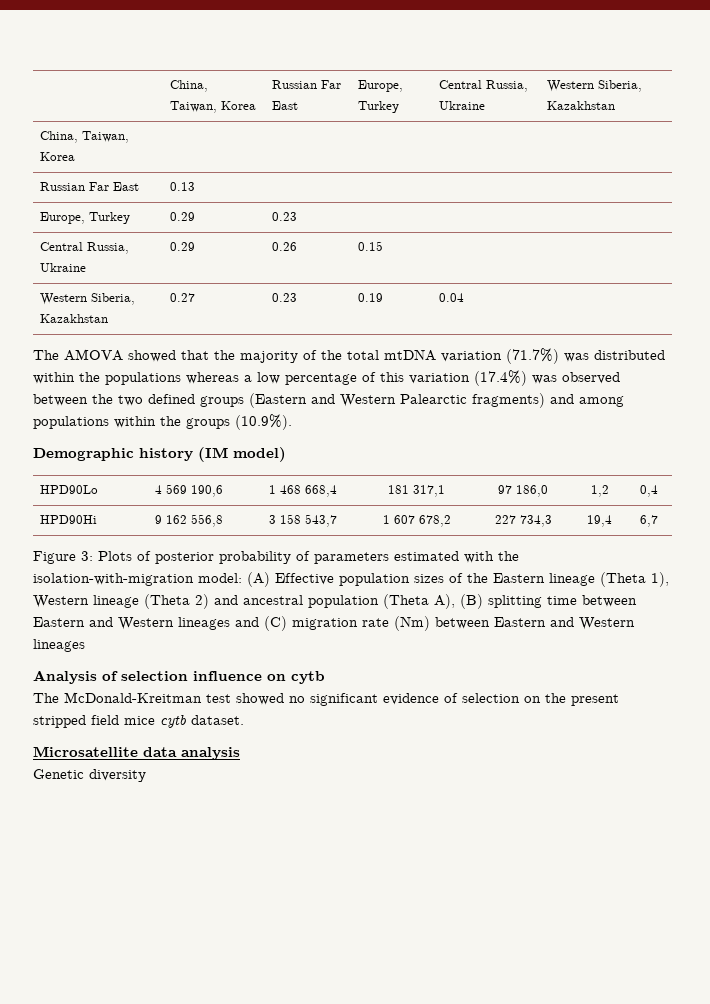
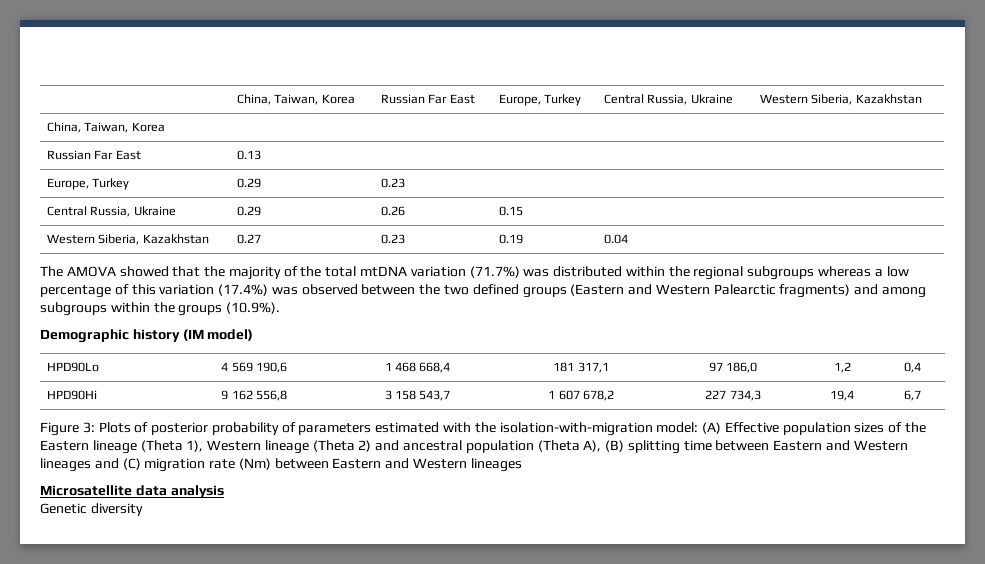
- The AMOVA showed that the majority of the total mtDNA variation (71.7%) was distributed within the populations whereas a low percentage of this variation (17.4%) was observed between the two defined groups (Eastern and Western Palearctic fragments) and among populations within the groups (10.9%).
+ The AMOVA showed that the majority of the total mtDNA variation (71.7%) was distributed within the regional subgroups whereas a low percentage of this variation (17.4%) was observed between the two defined groups (Eastern and Western Palearctic fragments) and among subgroups within the groups (10.9%).
- Analysis of selection influence on cytb
- The McDonald-Kreitman test showed no significant evidence of selection on the present stripped field mice cytb dataset.

